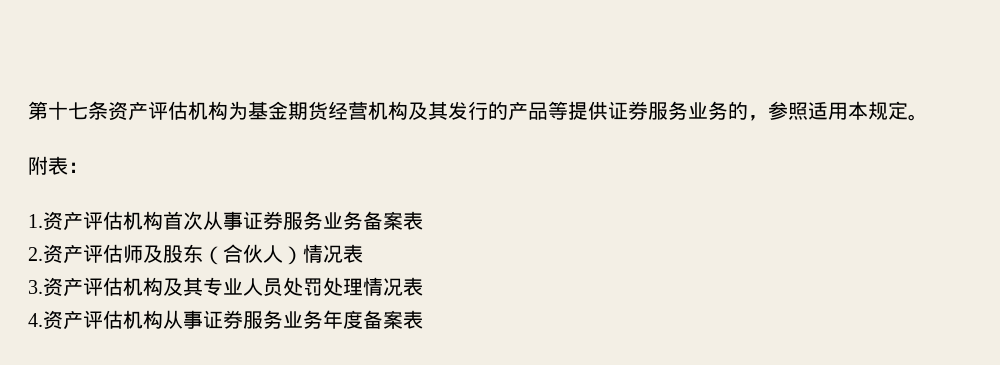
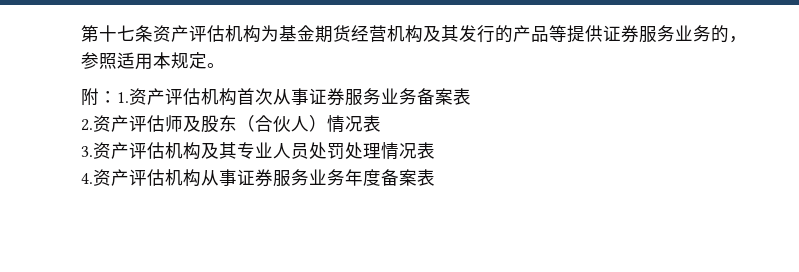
- 附表：
- 1.资产评估机构首次从事证券服务业务备案表
+ 附：1.资产评估机构首次从事证券服务业务备案表

